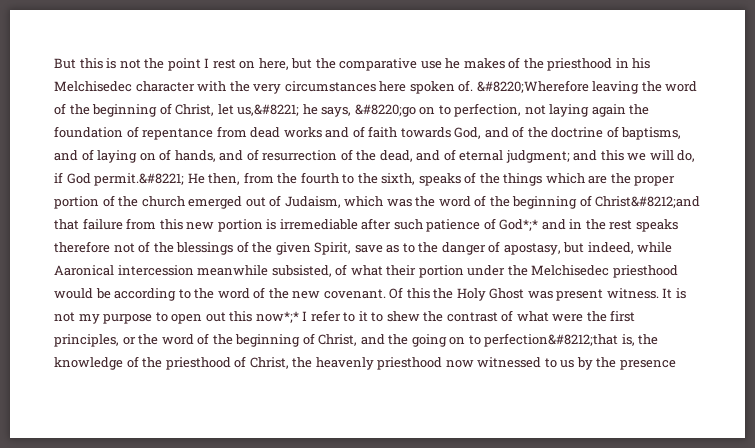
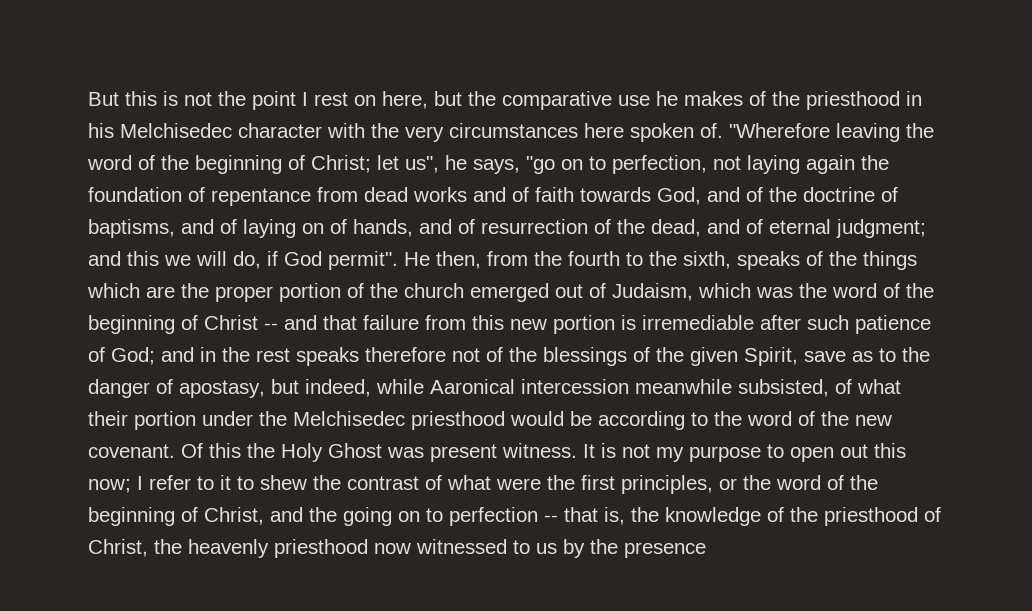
- &#8220;Wherefore leaving the word of the beginning of Christ, let us,&#8221; he says, &#8220;go on to perfection, not laying again the foundation of repentance from dead works and of faith towards God, and of the doctrine of baptisms, and of laying on of hands, and of resurrection of the dead, and of eternal judgment;
+ "Wherefore leaving the word of the beginning of Christ; let us", he says, "go on to perfection, not laying again the foundation of repentance from dead works and of faith towards God, and of the doctrine of baptisms, and of laying on of hands, and of resurrection of the dead, and of eternal judgment;
- and this we will do, if God permit.&#8221;
+ and this we will do, if God permit".
- He then, from the fourth to the sixth, speaks of the things which are the proper portion of the church emerged out of Judaism, which was the word of the beginning of Christ&#8212;and that failure from this new portion is irremediable after such patience of God*;* and in the rest speaks therefore not of the blessings of the given Spirit, save as to the danger of apostasy, but indeed, while Aaronical intercession meanwhile subsisted, of what their portion under the Melchisedec priesthood would be according to the word of the new covenant.
+ He then, from the fourth to the sixth, speaks of the things which are the proper portion of the church emerged out of Judaism, which was the word of the beginning of Christ -- and that failure from this new portion is irremediable after such patience of God; and in the rest speaks therefore not of the blessings of the given Spirit, save as to the danger of apostasy, but indeed, while Aaronical intercession meanwhile subsisted, of what their portion under the Melchisedec priesthood would be according to the word of the new covenant.
- It is not my purpose to open out this now*;* I refer to it to shew the contrast of what were the first principles, or the word of the beginning of Christ, and the going on to perfection&#8212;that is, the knowledge of the priesthood of Christ, the heavenly priesthood now witnessed to us by the presence
+ It is not my purpose to open out this now; I refer to it to shew the contrast of what were the first principles, or the word of the beginning of Christ, and the going on to perfection -- that is, the knowledge of the priesthood of Christ, the heavenly priesthood now witnessed to us by the presence

